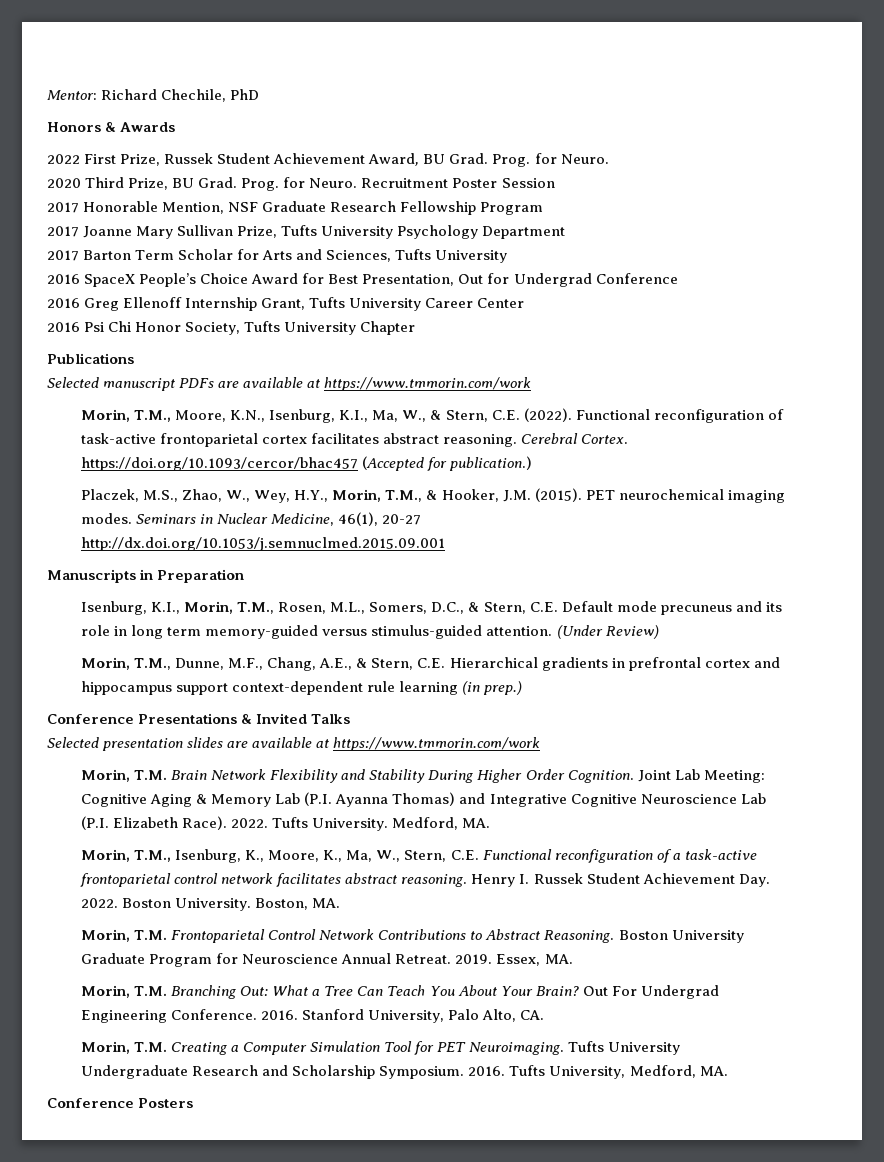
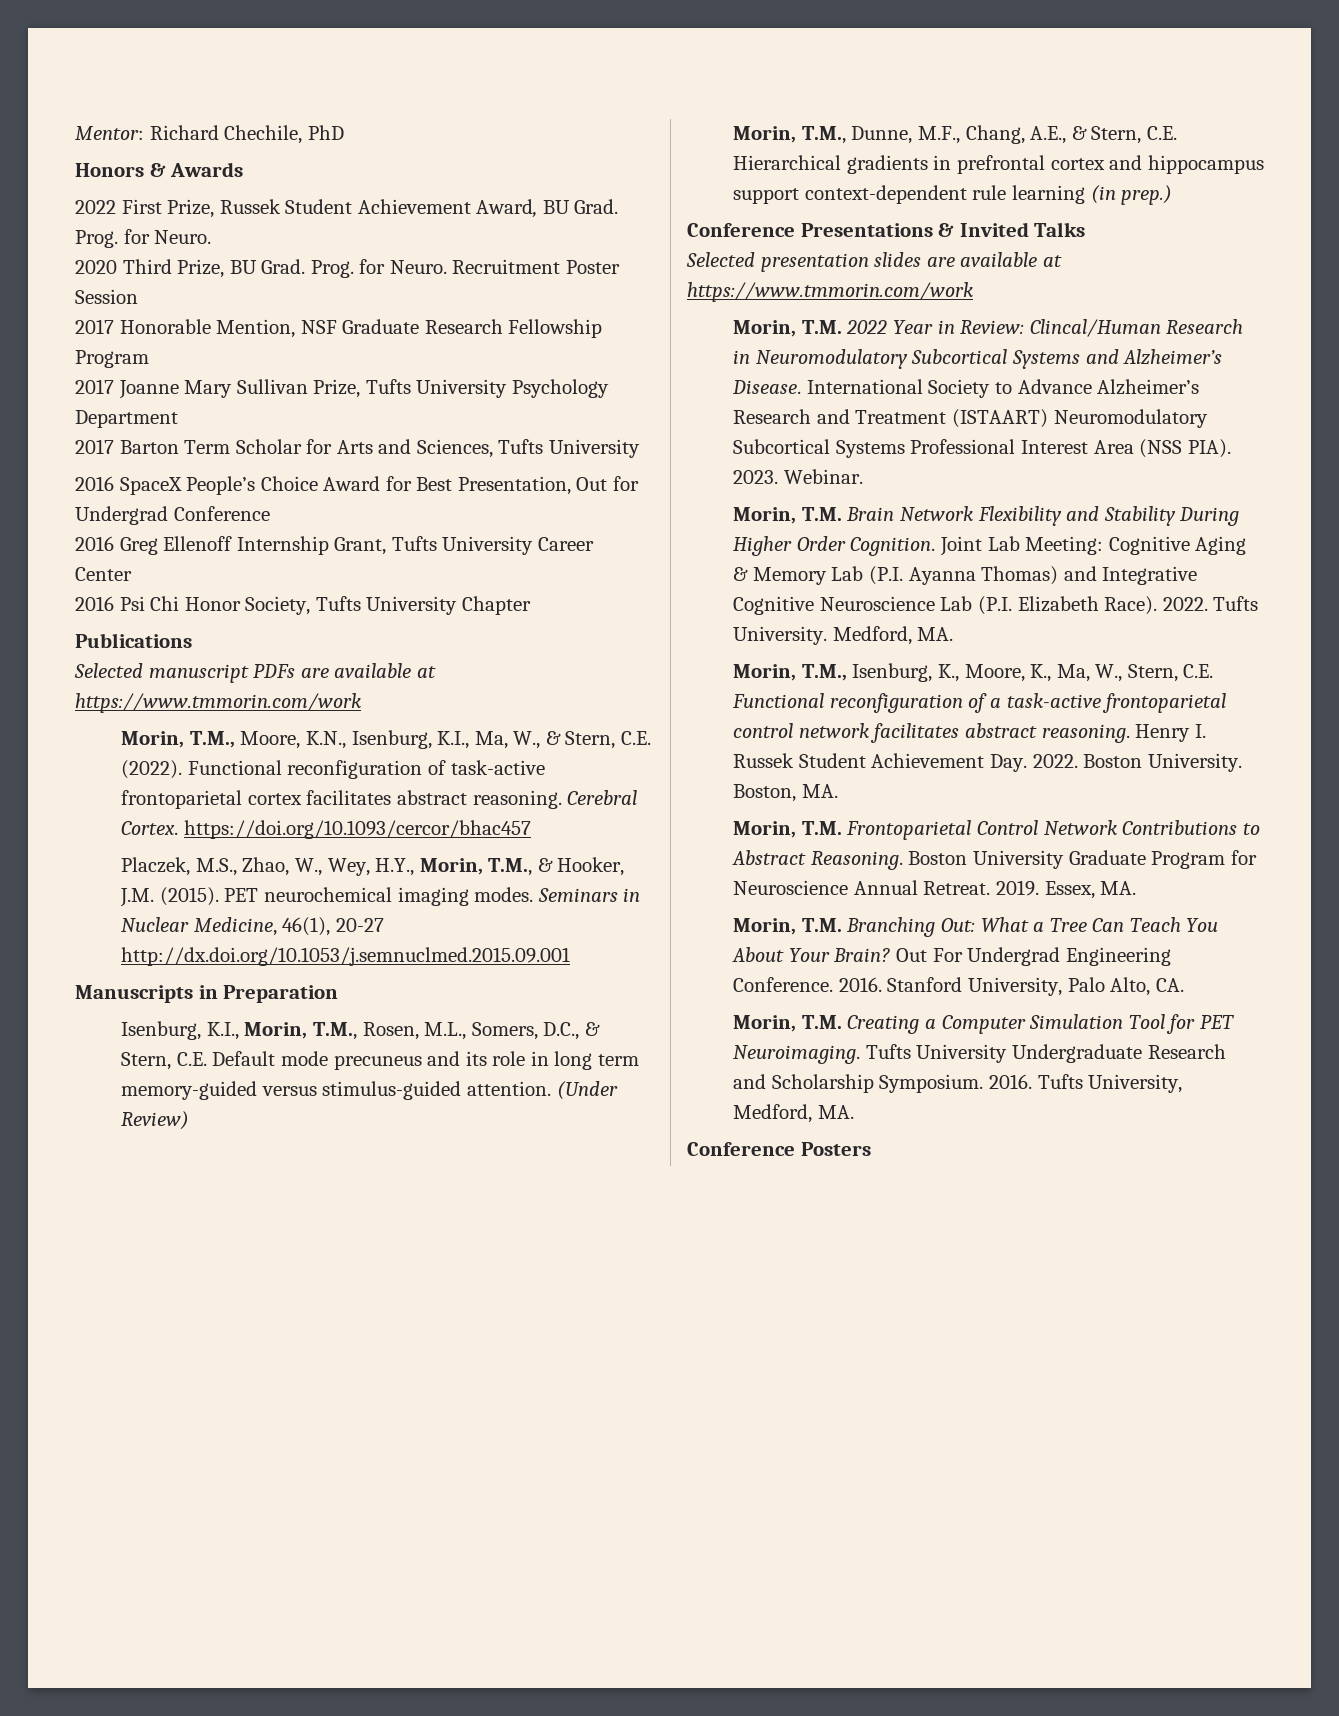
- Cerebral Cortex. https://doi.org/10.1093/cercor/bhac457 (Accepted for publication.)
+ Cerebral Cortex. https://doi.org/10.1093/cercor/bhac457
+ Morin, T.M. 2022 Year in Review: Clincal/Human Research in Neuromodulatory Subcortical Systems and Alzheimer’s Disease. International Society to Advance Alzheimer’s Research and Treatment (ISTAART) Neuromodulatory Subcortical Systems Professional Interest Area (NSS PIA). 2023. Webinar.

